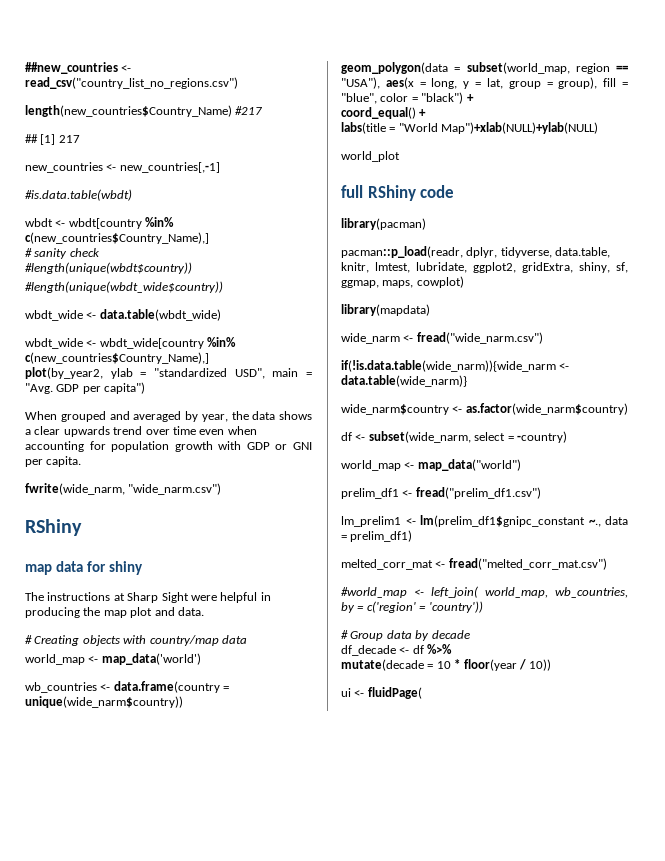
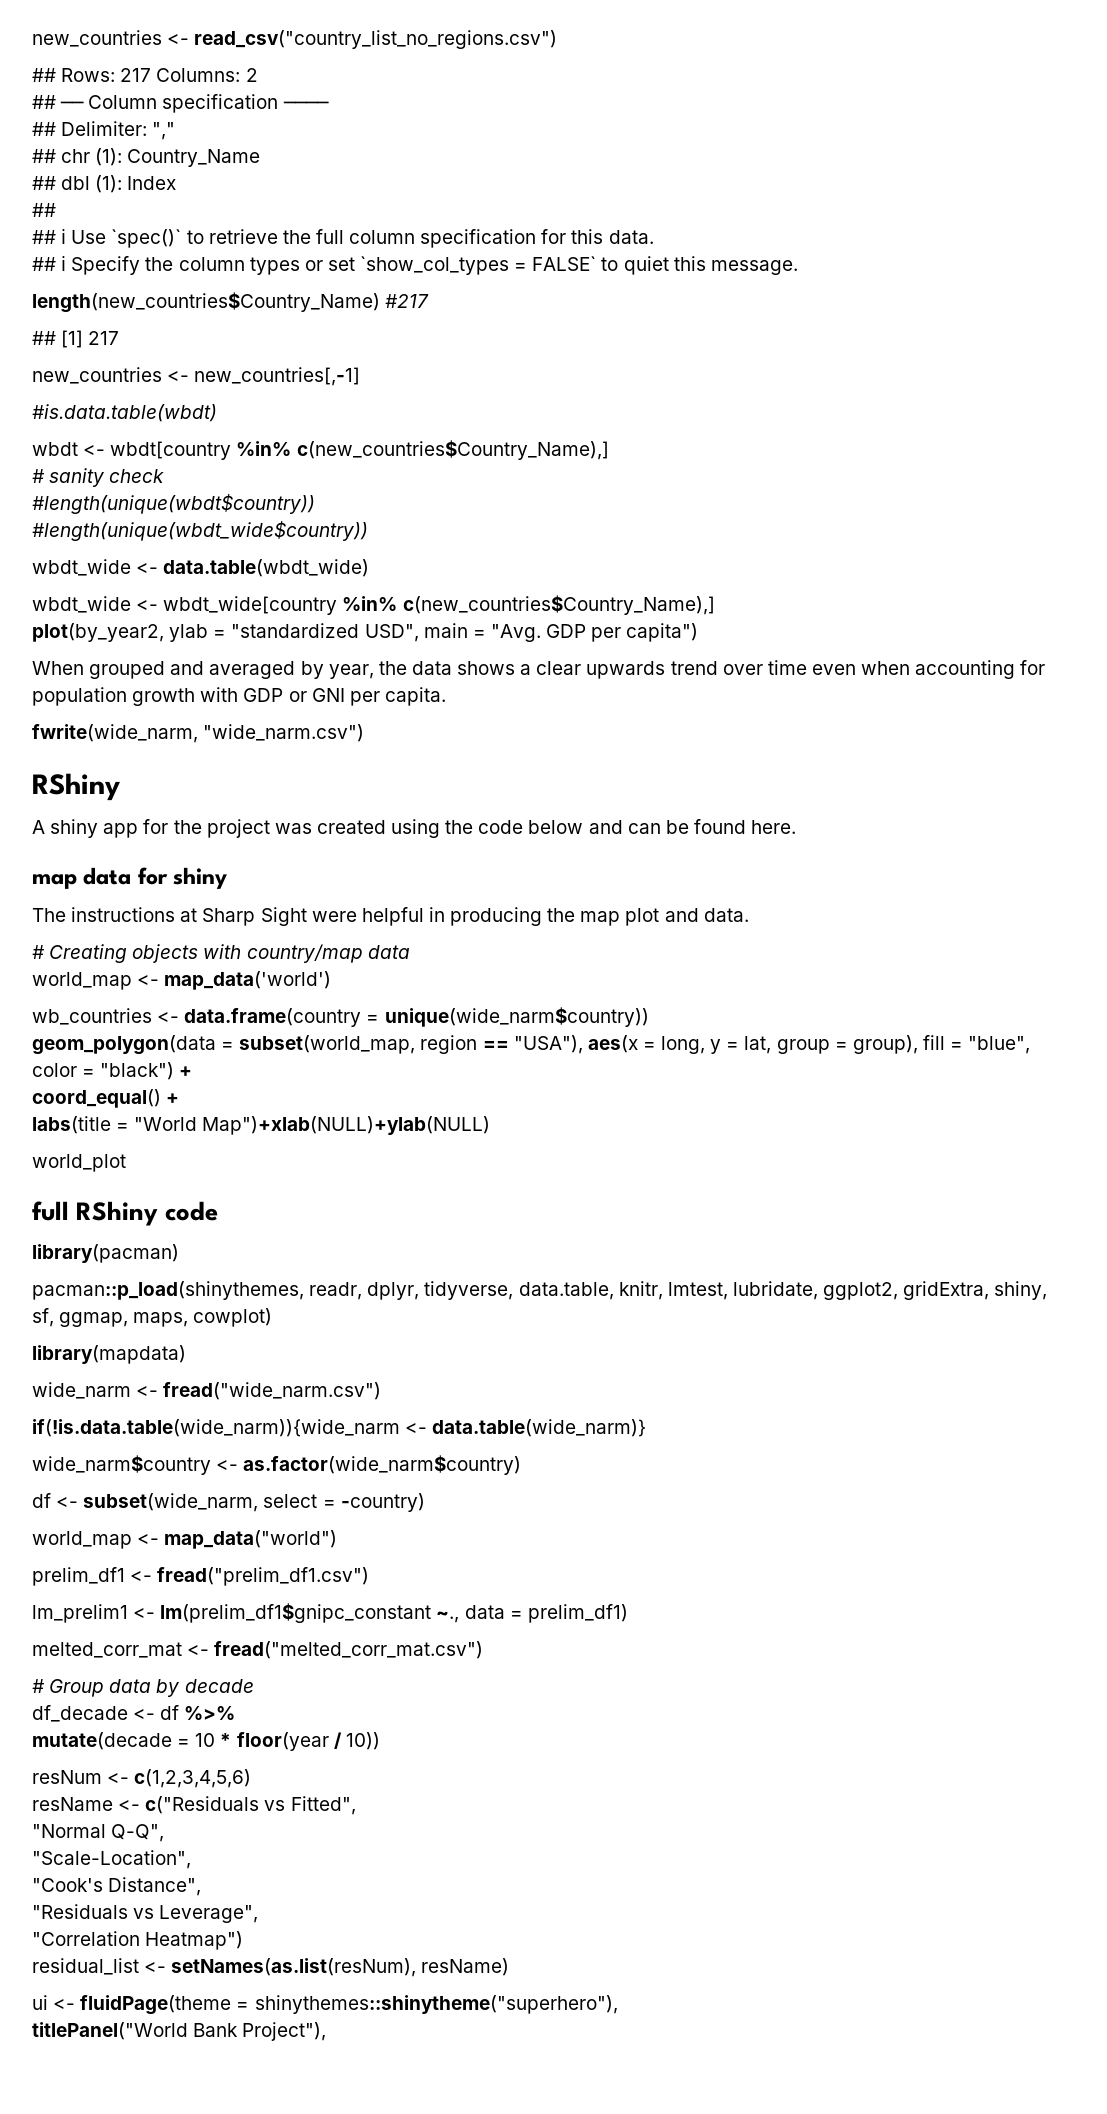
- ##new_countries <- read_csv("country_list_no_regions.csv")
+ new_countries <- read_csv("country_list_no_regions.csv")
+ ## Rows: 217 Columns: 2
+ ## ── Column specification ────
+ ## Delimiter: ","
+ ## chr (1): Country_Name
+ ## dbl (1): Index
+ ##
+ ## ℹ Use `spec()` to retrieve the full column specification for this data.
+ ## ℹ Specify the column types or set `show_col_types = FALSE` to quiet this message.
+ A shiny app for the project was created using the code below and can be found here.
- pacman::p_load(readr, dplyr, tidyverse, data.table, knitr, lmtest, lubridate, ggplot2, gridExtra, shiny, sf, ggmap, maps, cowplot)
+ pacman::p_load(shinythemes, readr, dplyr, tidyverse, data.table, knitr, lmtest, lubridate, ggplot2, gridExtra, shiny, sf, ggmap, maps, cowplot)
- #world_map <- left_join( world_map, wb_countries, by = c('region' = 'country'))
- ui <- fluidPage(
+ resNum <- c(1,2,3,4,5,6)
+ resName <- c("Residuals vs Fitted",
+ "Normal Q-Q",
+ "Scale-Location",
+ "Cook's Distance",
+ "Residuals vs Leverage",
+ "Correlation Heatmap")
+ residual_list <- setNames(as.list(resNum), resName)
+ ui <- fluidPage(theme = shinythemes::shinytheme("superhero"),
+ titlePanel("World Bank Project"),

